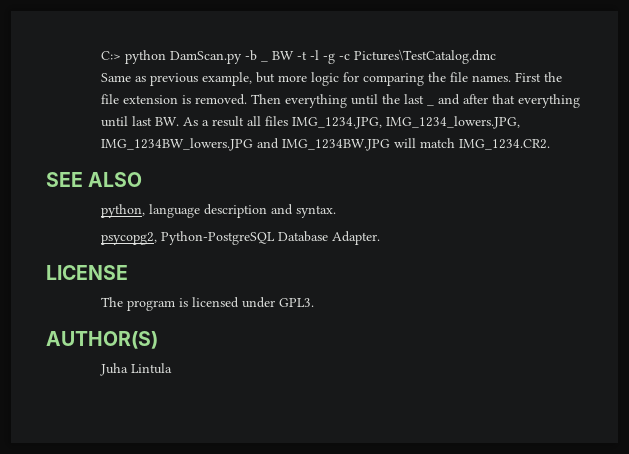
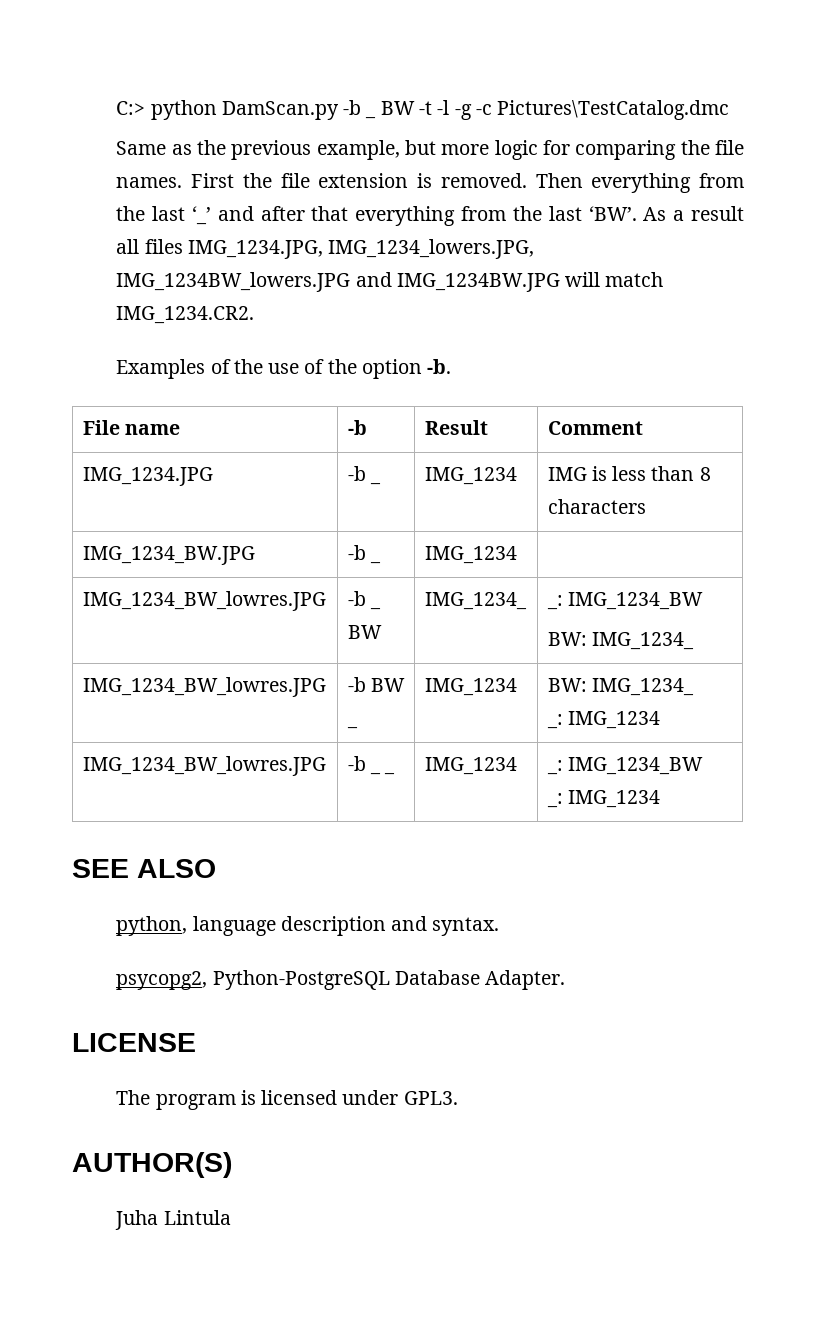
- Same as previous example, but more logic for comparing the file names.
+ Same as the previous example, but more logic for comparing the file names.
- Then everything until the last _ and after that everything until last BW. As a result all files IMG_1234.JPG, IMG_1234_lowers.JPG, IMG_1234BW_lowers.JPG and IMG_1234BW.JPG will match IMG_1234.CR2.
+ Then everything from the last ‘_’ and after that everything from the last ‘BW’. As a result all files IMG_1234.JPG, IMG_1234_lowers.JPG, IMG_1234BW_lowers.JPG and IMG_1234BW.JPG will match IMG_1234.CR2.
+ Examples of the use of the option -b.
+ File name | -b | Result | Comment
+ IMG_1234.JPG | -b _ | IMG_1234 | IMG is less than 8 characters
+ IMG_1234_BW.JPG | -b _ | IMG_1234 |
+ IMG_1234_BW_lowres.JPG | -b _ BW | IMG_1234_ | _: IMG_1234_BW
+ BW: IMG_1234_
+ IMG_1234_BW_lowres.JPG | -b BW _ | IMG_1234 | BW: IMG_1234_
+ _: IMG_1234
+ IMG_1234_BW_lowres.JPG | -b _ _ | IMG_1234 | _: IMG_1234_BW
+ _: IMG_1234

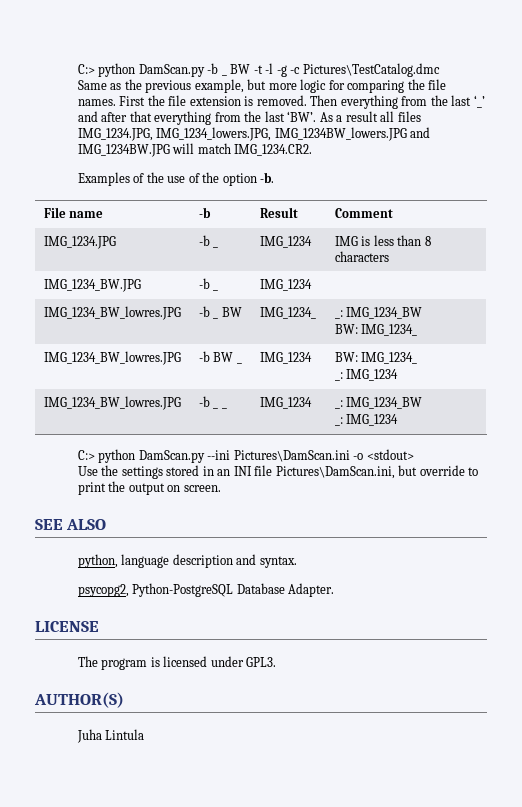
+ C:> python DamScan.py --ini Pictures\DamScan.ini -o <stdout>
+ Use the settings stored in an INI file Pictures\DamScan.ini, but override to print the output on screen.

